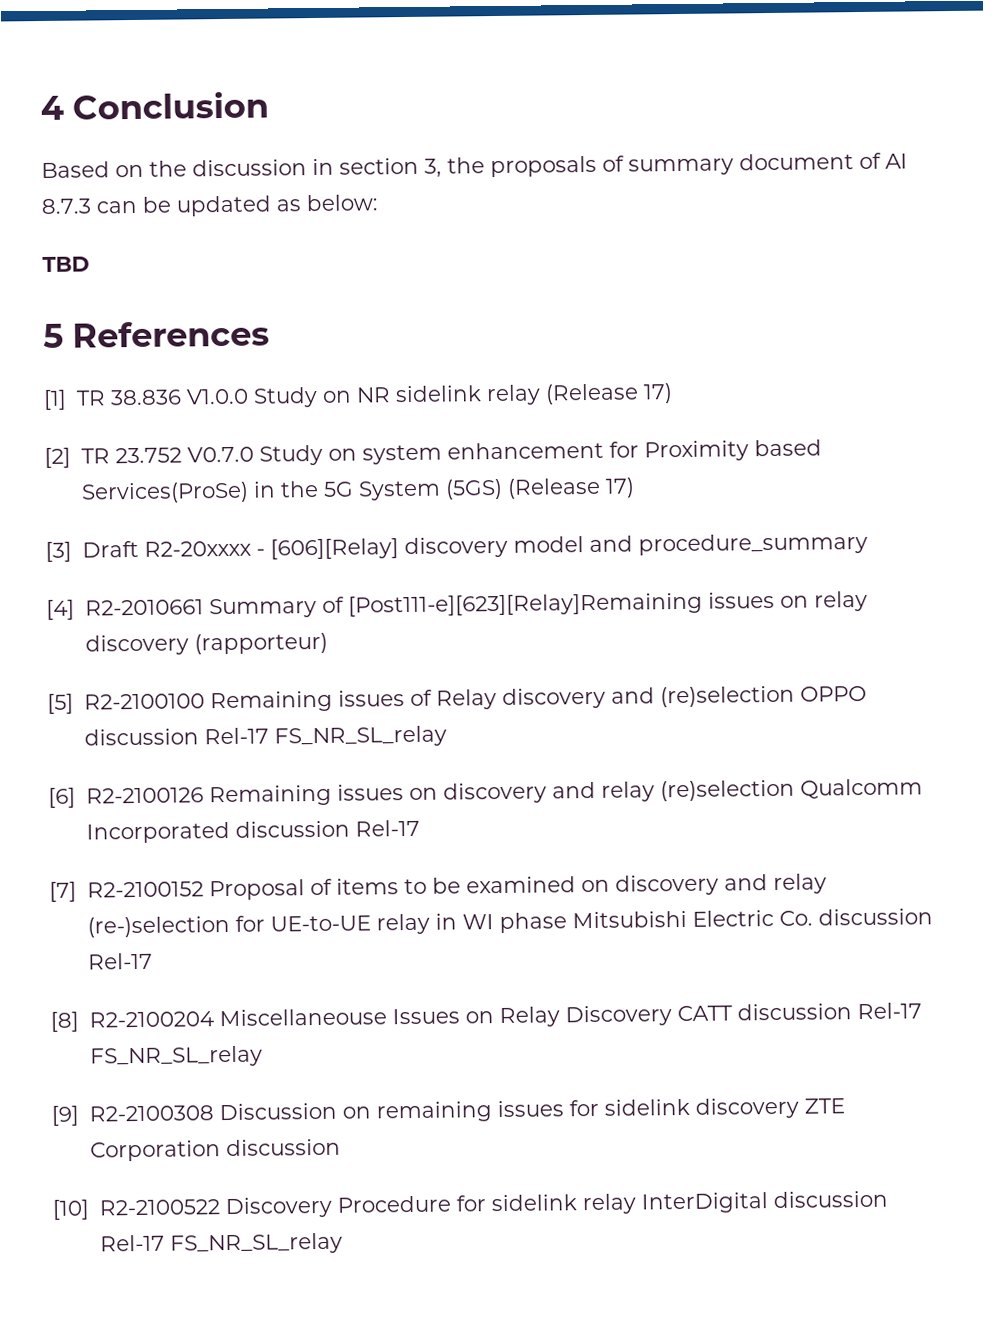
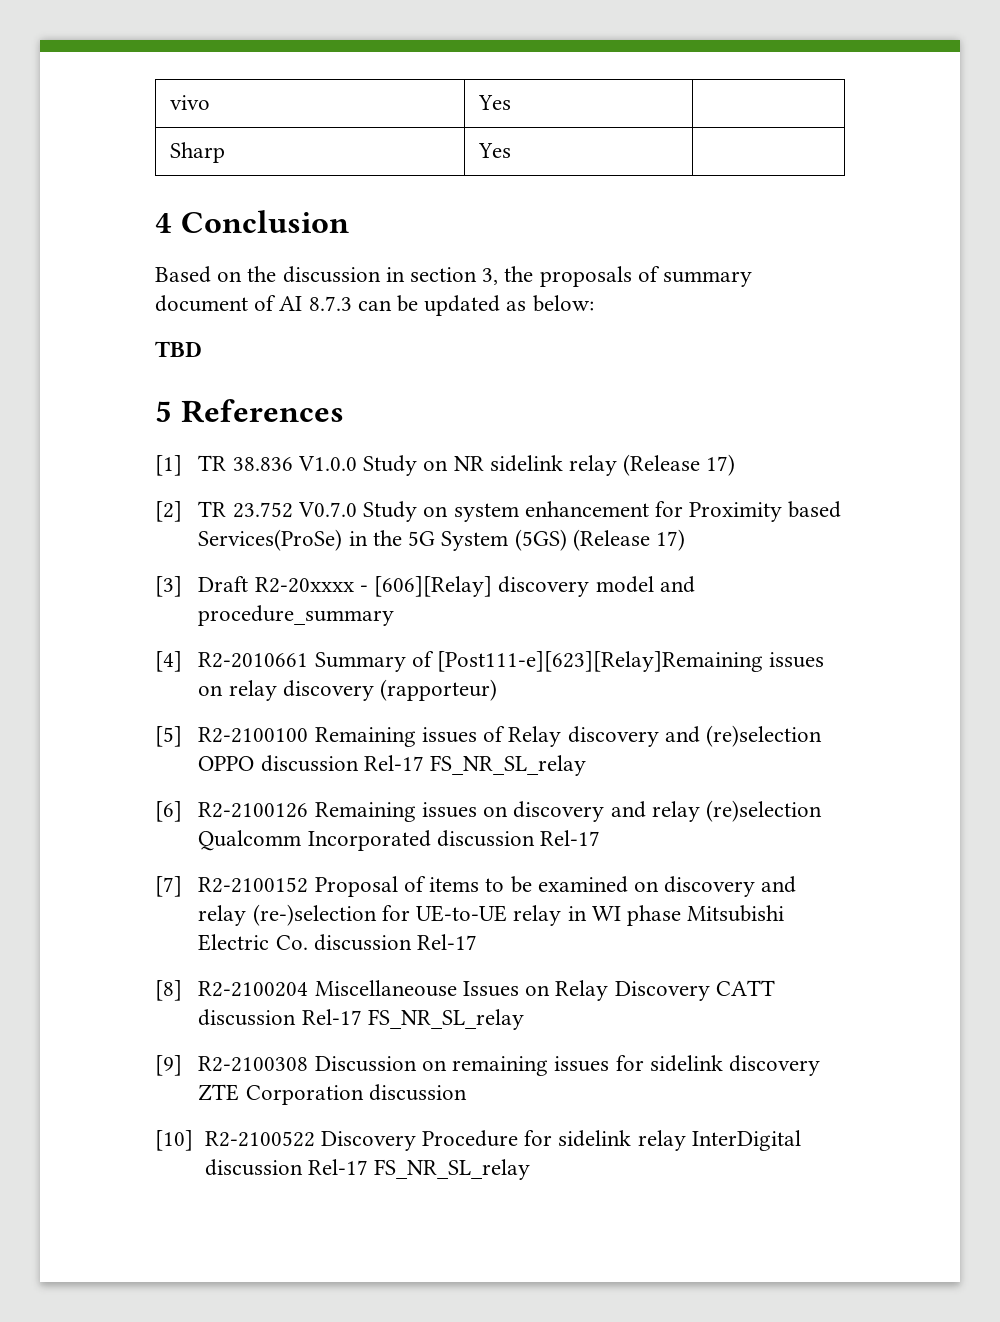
+ vivo | Yes |
+ Sharp | Yes |

